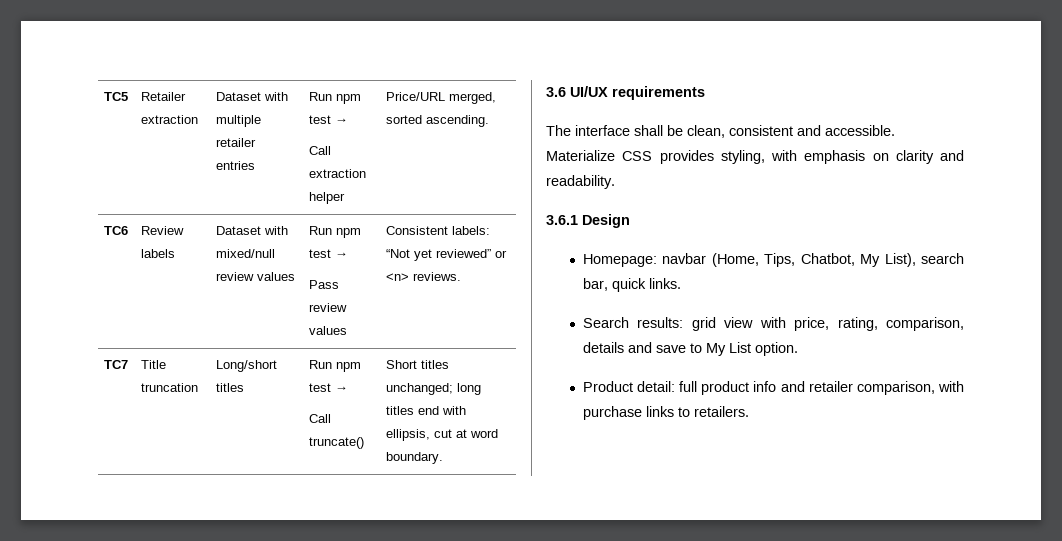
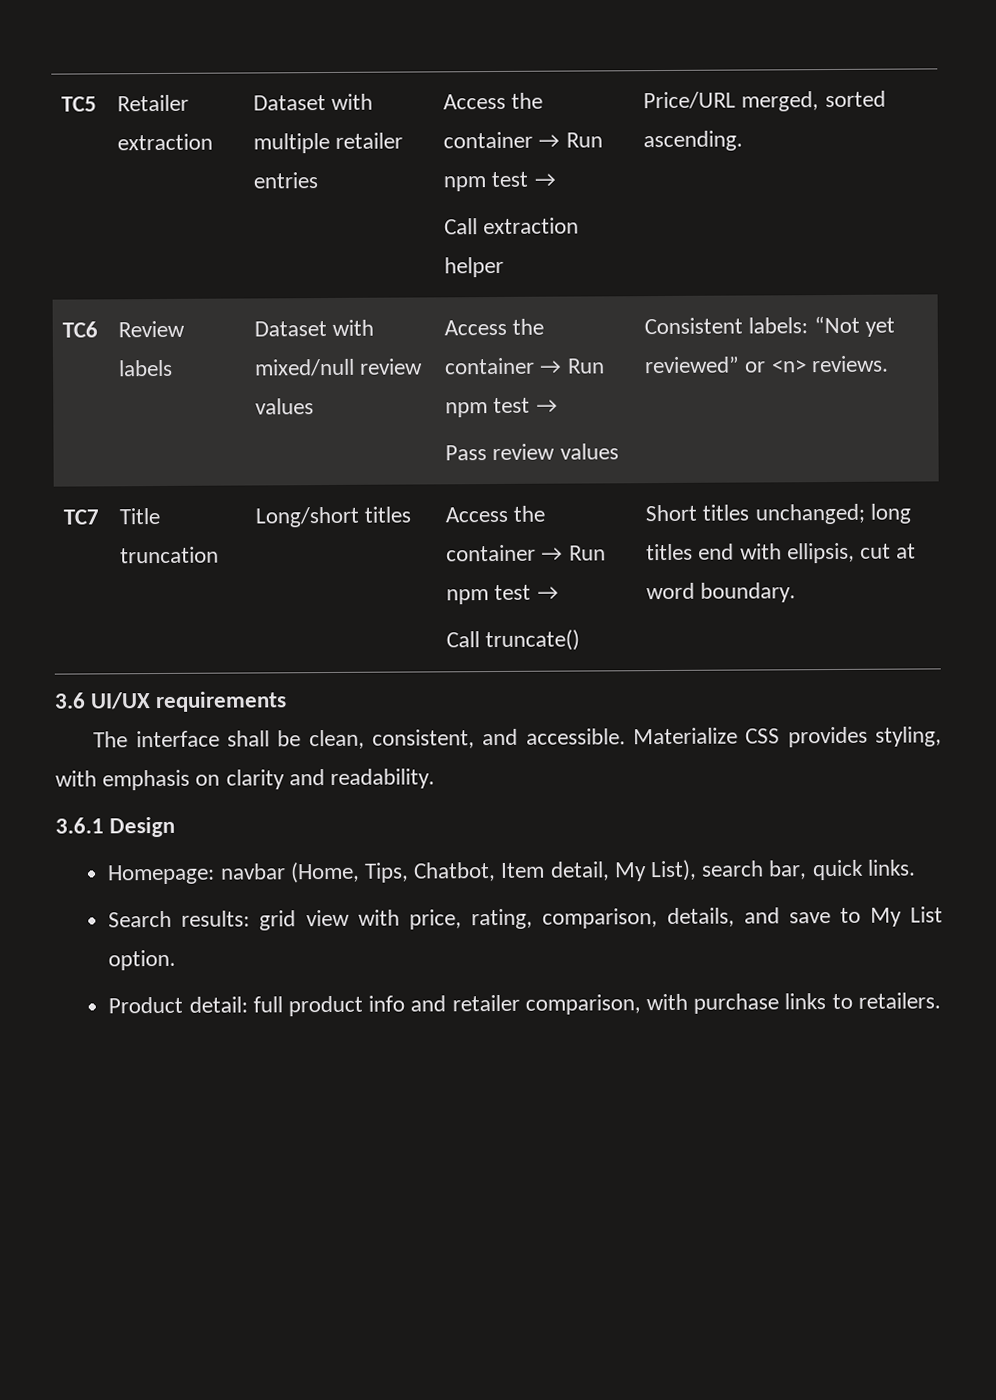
- TC5 | Retailer extraction | Dataset with multiple retailer entries | Run npm test →
+ TC5 | Retailer extraction | Dataset with multiple retailer entries | Access the container → Run npm test →
- TC6 | Review labels | Dataset with mixed/null review values | Run npm test →
+ TC6 | Review labels | Dataset with mixed/null review values | Access the container → Run npm test →
- TC7 | Title truncation | Long/short titles | Run npm test →
+ TC7 | Title truncation | Long/short titles | Access the container → Run npm test →
- The interface shall be clean, consistent and accessible.
+ The interface shall be clean, consistent, and accessible.
- Homepage: navbar (Home, Tips, Chatbot, My List), search bar, quick links.
+ Homepage: navbar (Home, Tips, Chatbot, Item detail, My List), search bar, quick links.
- Search results: grid view with price, rating, comparison, details and save to My List option.
+ Search results: grid view with price, rating, comparison, details, and save to My List option.

